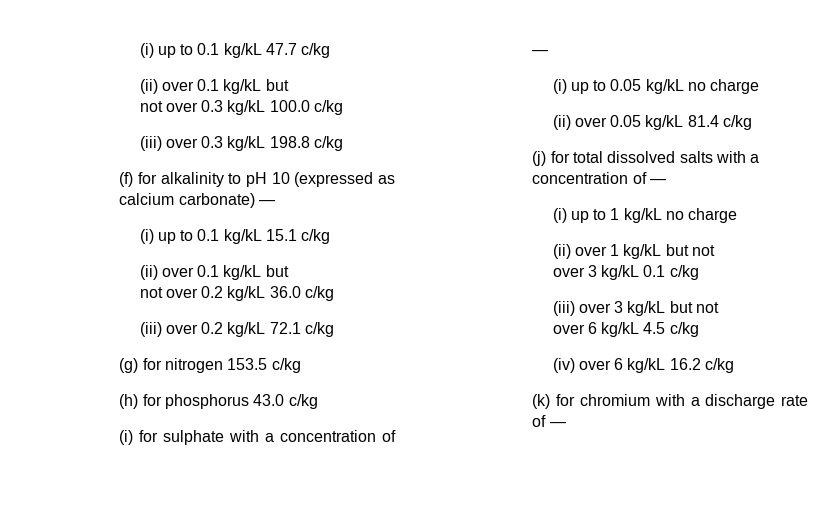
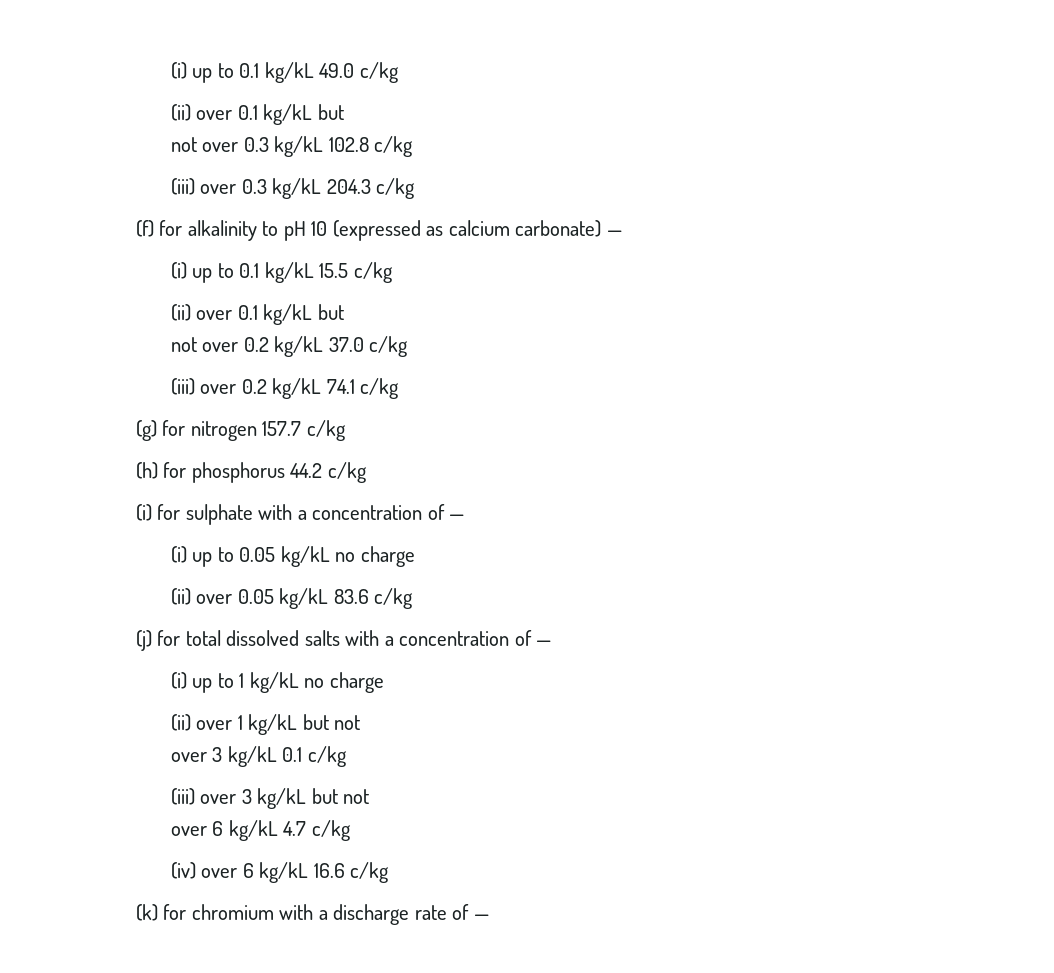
- (i) up to 0.1 kg/kL 47.7 c/kg
+ (i) up to 0.1 kg/kL 49.0 c/kg
- not over 0.3 kg/kL 100.0 c/kg
+ not over 0.3 kg/kL 102.8 c/kg
- (iii) over 0.3 kg/kL 198.8 c/kg
+ (iii) over 0.3 kg/kL 204.3 c/kg
- (i) up to 0.1 kg/kL 15.1 c/kg
+ (i) up to 0.1 kg/kL 15.5 c/kg
- not over 0.2 kg/kL 36.0 c/kg
+ not over 0.2 kg/kL 37.0 c/kg
- (iii) over 0.2 kg/kL 72.1 c/kg
+ (iii) over 0.2 kg/kL 74.1 c/kg
- (g) for nitrogen 153.5 c/kg
+ (g) for nitrogen 157.7 c/kg
- (h) for phosphorus 43.0 c/kg
+ (h) for phosphorus 44.2 c/kg
- (ii) over 0.05 kg/kL 81.4 c/kg
+ (ii) over 0.05 kg/kL 83.6 c/kg
- over 6 kg/kL 4.5 c/kg
+ over 6 kg/kL 4.7 c/kg
- (iv) over 6 kg/kL 16.2 c/kg
+ (iv) over 6 kg/kL 16.6 c/kg

